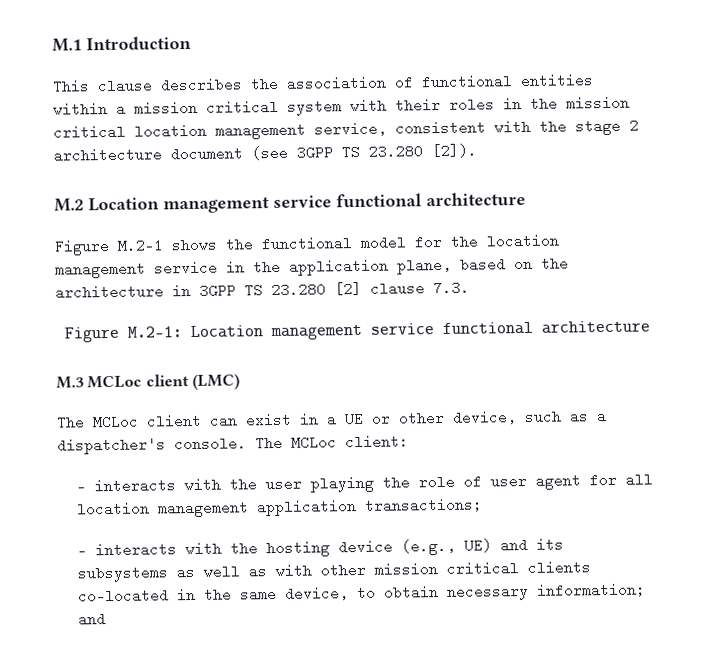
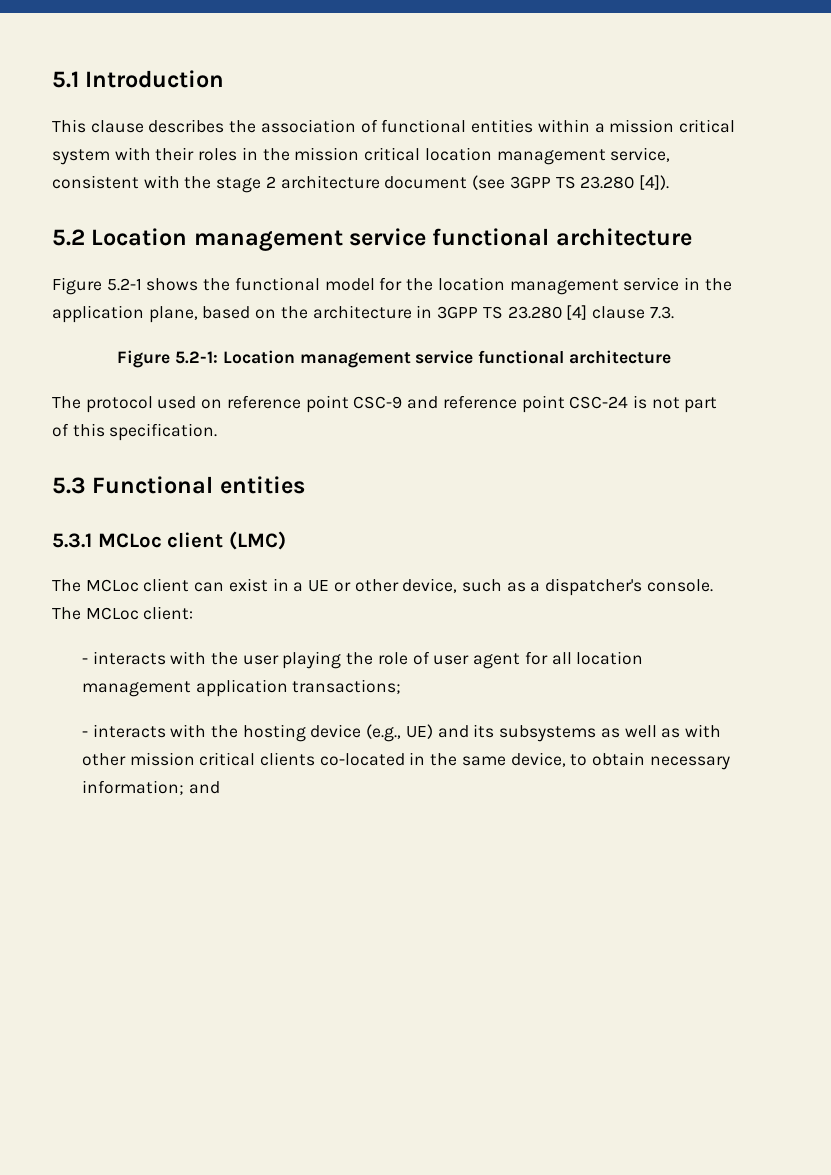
- M.1 Introduction
+ 5.1 Introduction
- This clause describes the association of functional entities within a mission critical system with their roles in the mission critical location management service, consistent with the stage 2 architecture document (see 3GPP TS 23.280 [2]).
- M.2 Location management service functional architecture
+ This clause describes the association of functional entities within a mission critical system with their roles in the mission critical location management service, consistent with the stage 2 architecture document (see 3GPP TS 23.280 [4]).
+ 5.2 Location management service functional architecture
- Figure M.2-1 shows the functional model for the location management service in the application plane, based on the architecture in 3GPP TS 23.280 [2] clause 7.3.
+ Figure 5.2-1 shows the functional model for the location management service in the application plane, based on the architecture in 3GPP TS 23.280 [4] clause 7.3.
- Figure M.2-1: Location management service functional architecture
- M.3 MCLoc client (LMC)
+ Figure 5.2-1: Location management service functional architecture
+ The protocol used on reference point CSC-9 and reference point CSC-24 is not part of this specification.
+ 5.3 Functional entities
+ 5.3.1 MCLoc client (LMC)

